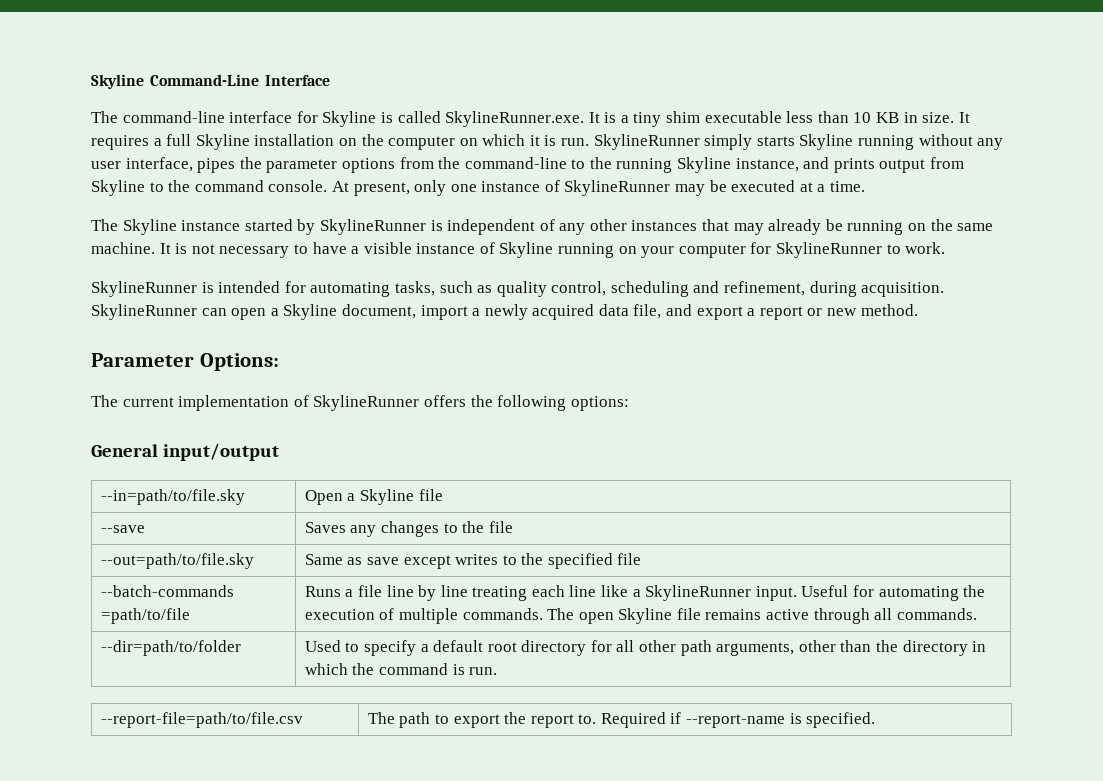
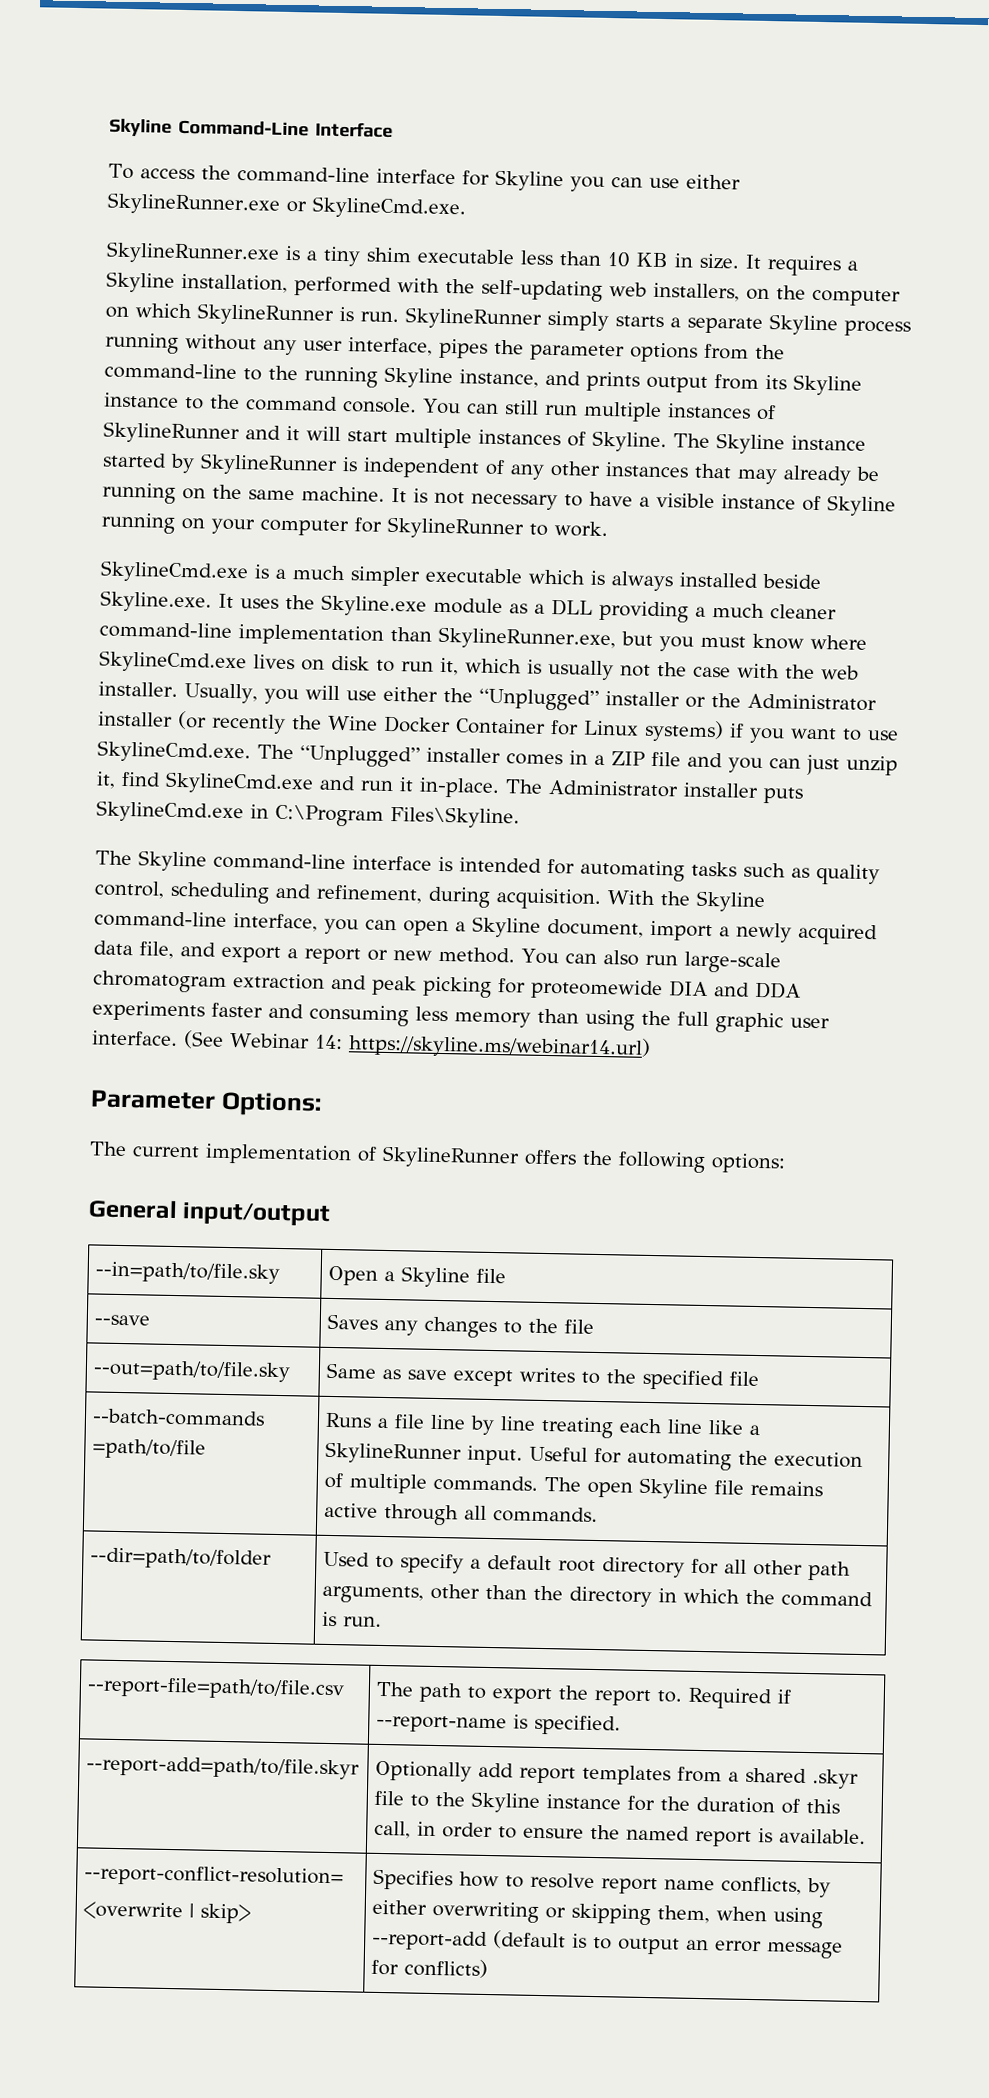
- The command-line interface for Skyline is called SkylineRunner.exe. It is a tiny shim executable less than 10 KB in size.
+ To access the command-line interface for Skyline you can use either SkylineRunner.exe or SkylineCmd.exe.
+ SkylineRunner.exe is a tiny shim executable less than 10 KB in size.
- It requires a full Skyline installation on the computer on which it is run.
+ It requires a Skyline installation, performed with the self-updating web installers, on the computer on which SkylineRunner is run.
- SkylineRunner simply starts Skyline running without any user interface, pipes the parameter options from the command-line to the running Skyline instance, and prints output from Skyline to the command console.
+ SkylineRunner simply starts a separate Skyline process running without any user interface, pipes the parameter options from the command-line to the running Skyline instance, and prints output from its Skyline instance to the command console.
- At present, only one instance of SkylineRunner may be executed at a time.
- The Skyline instance started by SkylineRunner is independent of any other instances that may already be running on the same machine.
+ You can still run multiple instances of SkylineRunner and it will start multiple instances of Skyline. The Skyline instance started by SkylineRunner is independent of any other instances that may already be running on the same machine.
- SkylineRunner is intended for automating tasks, such as quality control, scheduling and refinement, during acquisition.
+ SkylineCmd.exe is a much simpler executable which is always installed beside Skyline.exe. It uses the Skyline.exe module as a DLL providing a much cleaner command-line implementation than SkylineRunner.exe, but you must know where SkylineCmd.exe lives on disk to run it, which is usually not the case with the web installer. Usually, you will use either the “Unplugged” installer or the Administrator installer (or recently the Wine Docker Container for Linux systems) if you want to use SkylineCmd.exe. The “Unplugged” installer comes in a ZIP file and you can just unzip it, find SkylineCmd.exe and run it in-place. The Administrator installer puts SkylineCmd.exe in C:\Program Files\Skyline.
+ The Skyline command-line interface is intended for automating tasks such as quality control, scheduling and refinement, during acquisition.
- SkylineRunner can open a Skyline document, import a newly acquired data file, and export a report or new method.
+ With the Skyline command-line interface, you can open a Skyline document, import a newly acquired data file, and export a report or new method. You can also run large-scale chromatogram extraction and peak picking for proteomewide DIA and DDA experiments faster and consuming less memory than using the full graphic user interface. (See Webinar 14: https://skyline.ms/webinar14.url)
+ --report-add=path/to/file.skyr | Optionally add report templates from a shared .skyr file to the Skyline instance for the duration of this call, in order to ensure the named report is available.
+ --report-conflict-resolution=
+ <overwrite | skip> | Specifies how to resolve report name conflicts, by either overwriting or skipping them, when using --report-add (default is to output an error message for conflicts)

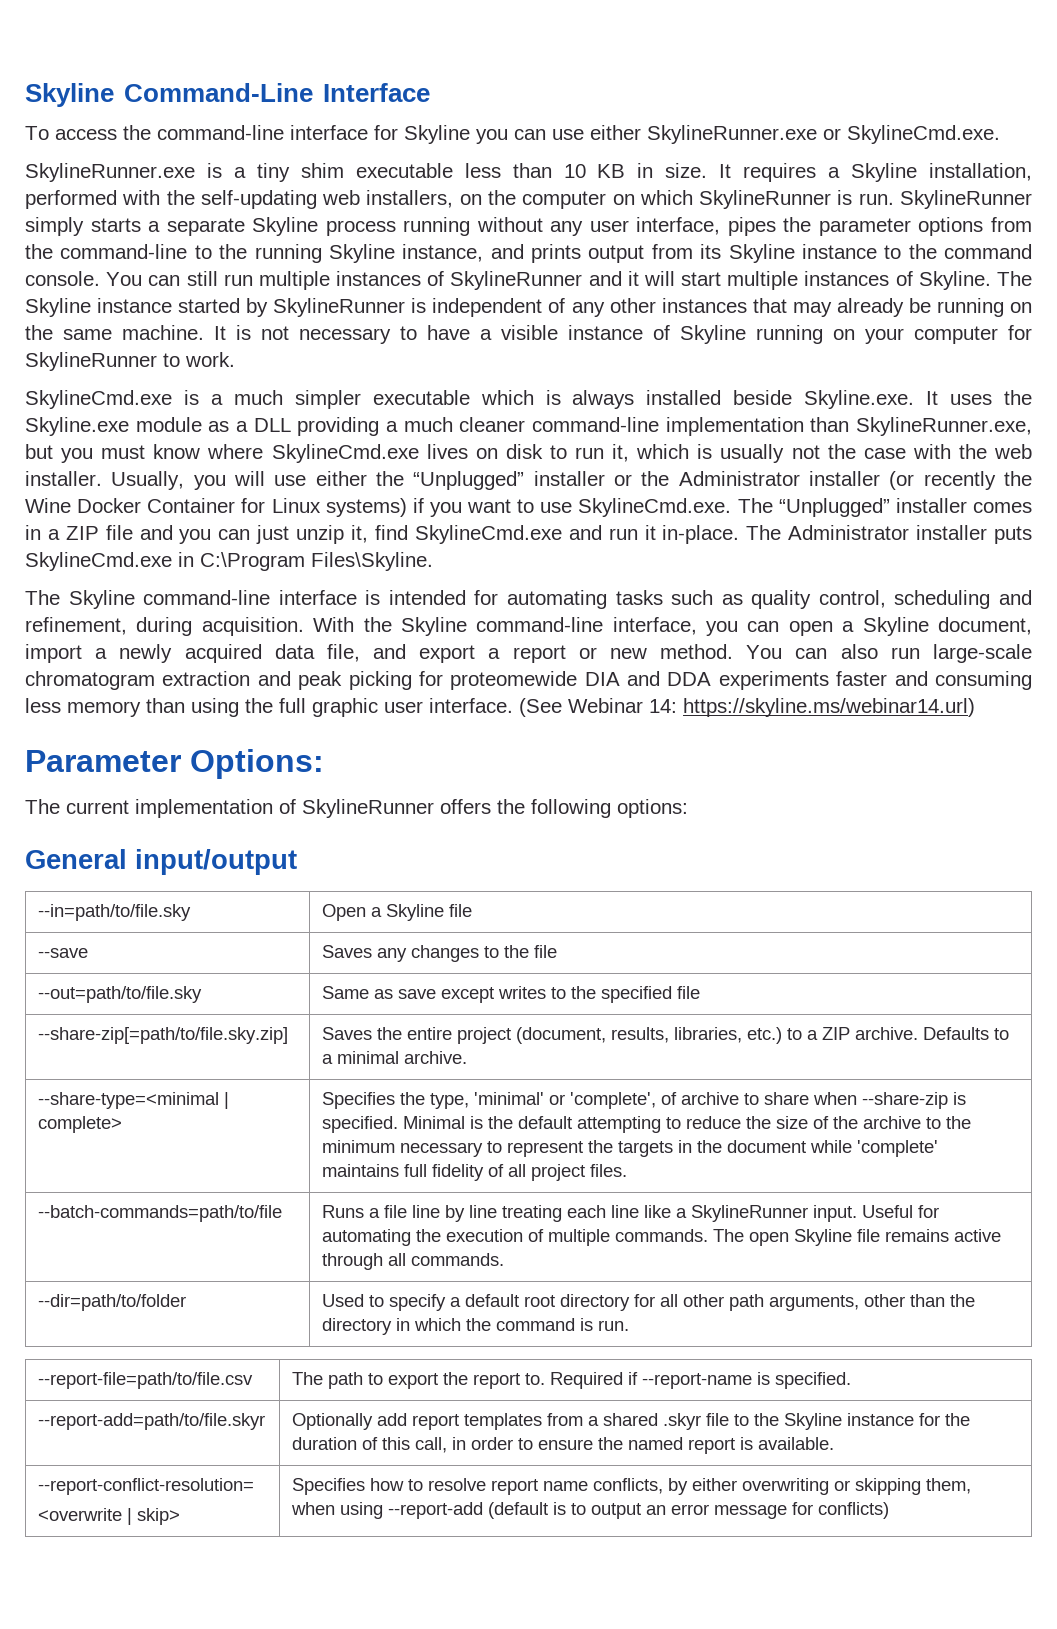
- --batch-commands =path/to/file | Runs a file line by line treating each line like a SkylineRunner input. Useful for automating the execution of multiple commands. The open Skyline file remains active through all commands.
+ --share-zip[=path/to/file.sky.zip] | Saves the entire project (document, results, libraries, etc.) to a ZIP archive. Defaults to a minimal archive.
+ --share-type=<minimal | complete> | Specifies the type, 'minimal' or 'complete', of archive to share when --share-zip is specified. Minimal is the default attempting to reduce the size of the archive to the minimum necessary to represent the targets in the document while 'complete' maintains full fidelity of all project files.
+ --batch-commands=path/to/file | Runs a file line by line treating each line like a SkylineRunner input. Useful for automating the execution of multiple commands. The open Skyline file remains active through all commands.

